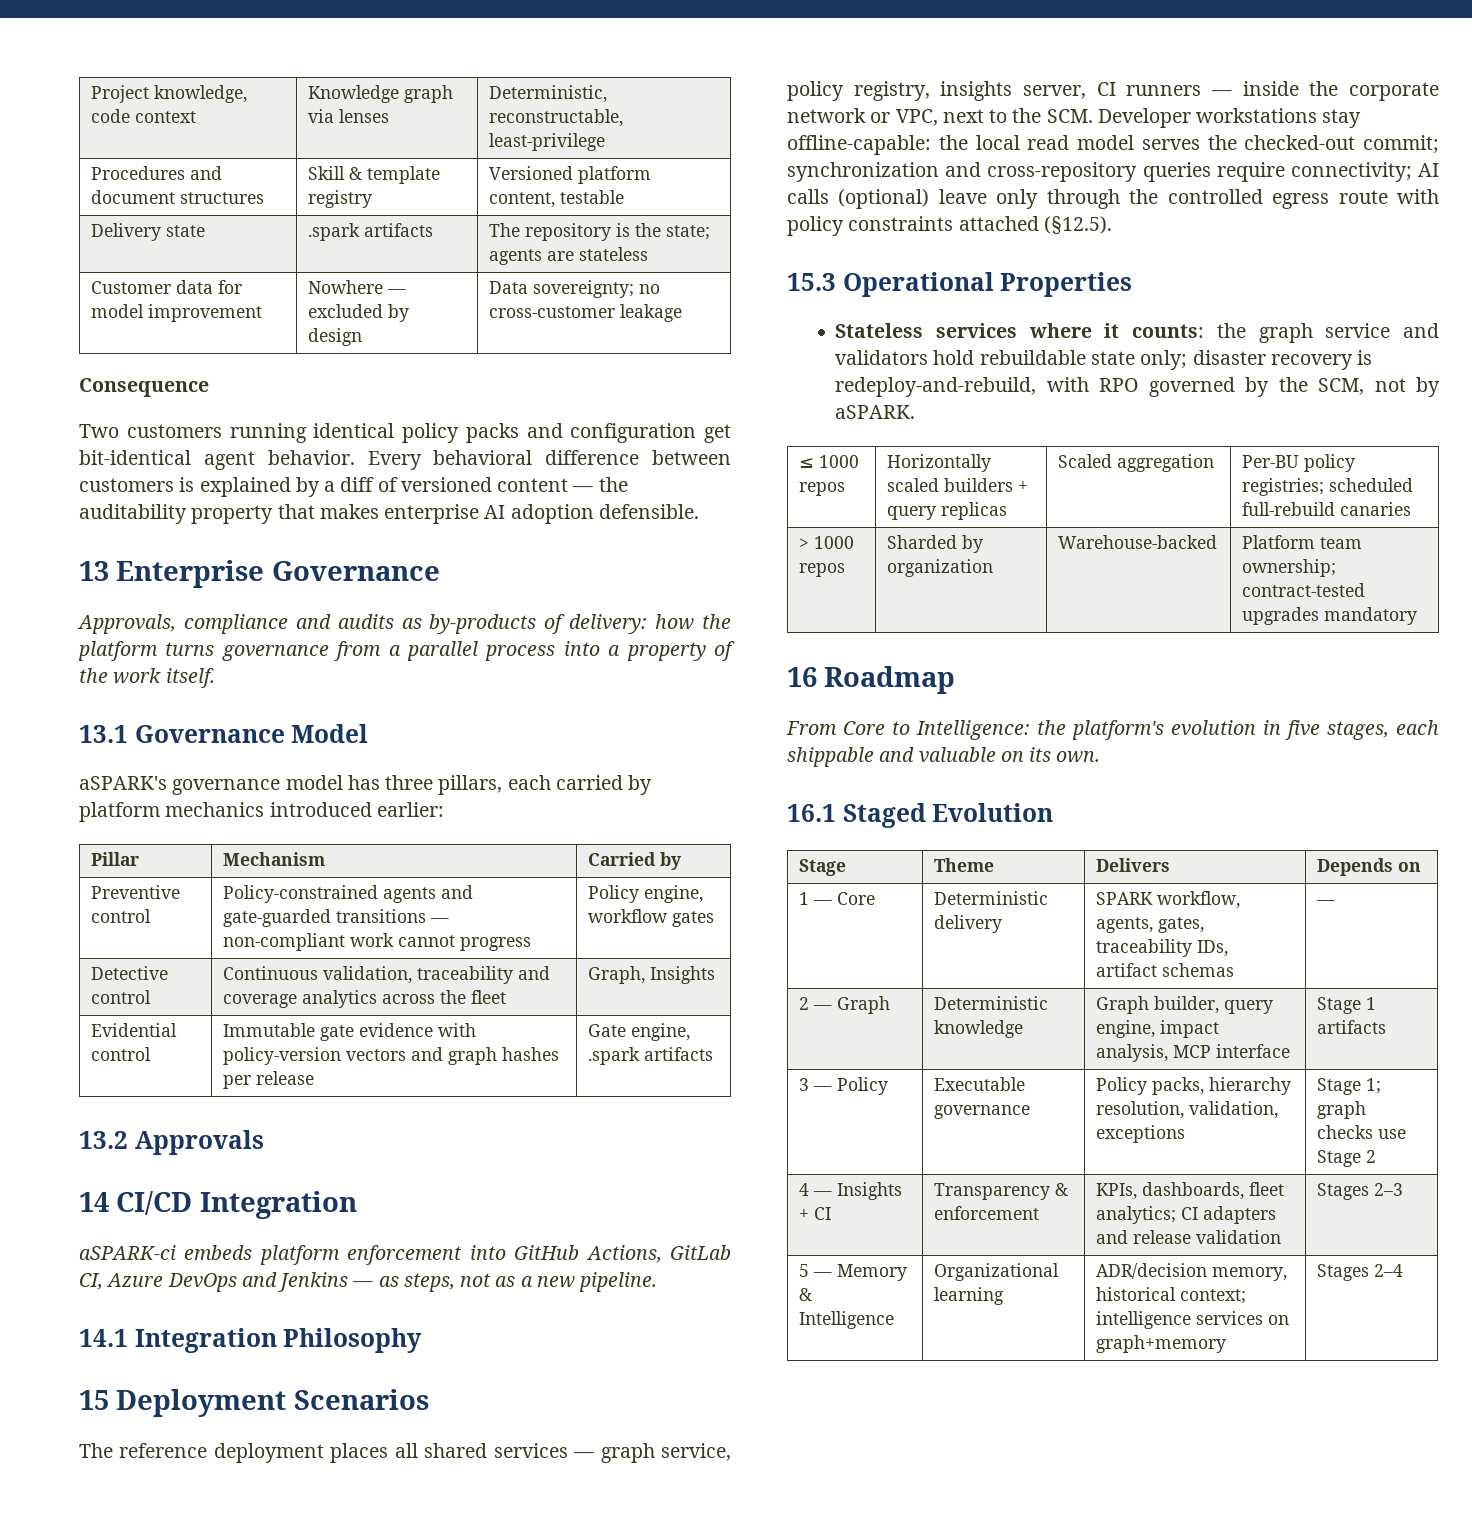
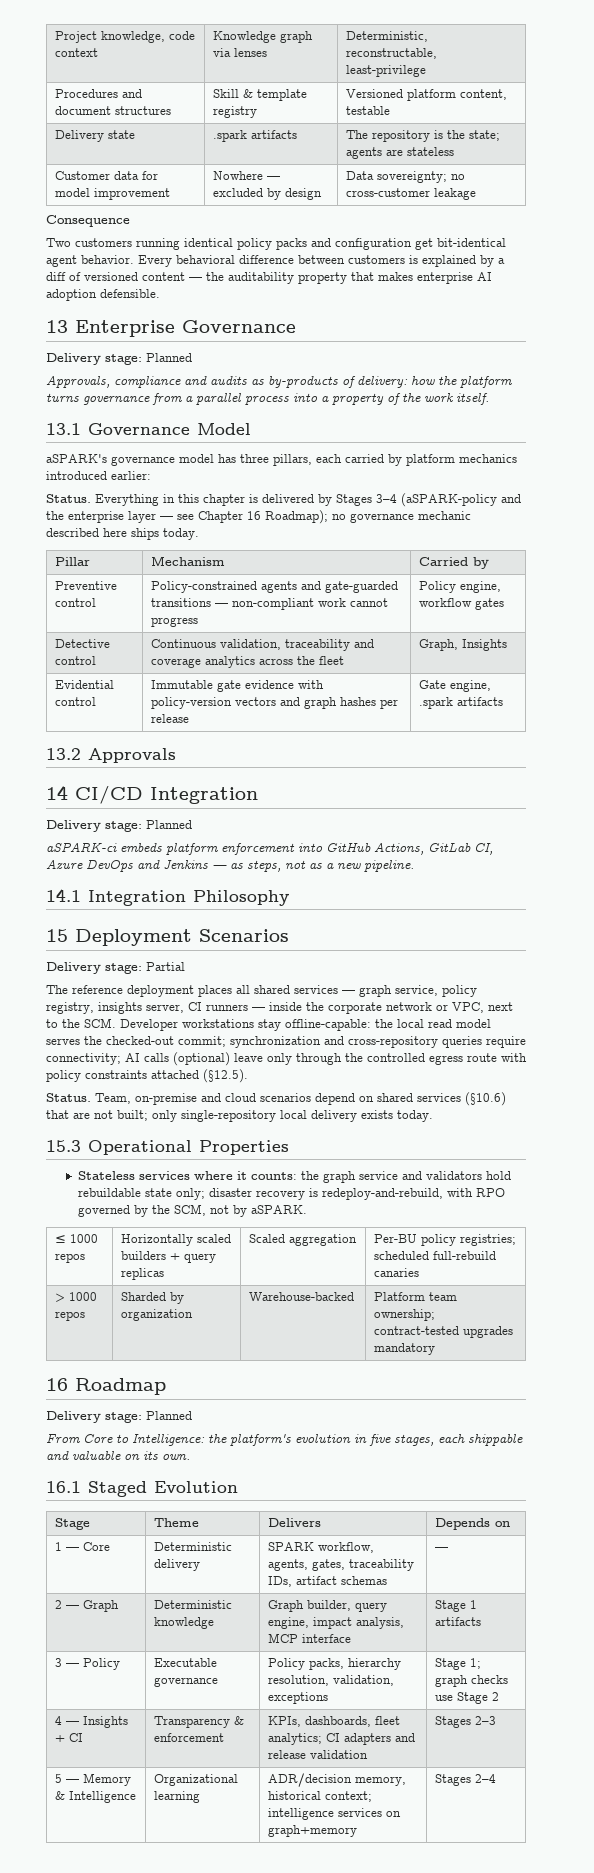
  13 Enterprise Governance
+ Delivery stage: Planned
+ Status. Everything in this chapter is delivered by Stages 3–4 (aSPARK-policy and the enterprise layer — see Chapter 16 Roadmap); no governance mechanic described here ships today.
  14 CI/CD Integration
+ Delivery stage: Planned
+ Delivery stage: Partial
+ Status. Team, on-premise and cloud scenarios depend on shared services (§10.6) that are not built; only single-repository local delivery exists today.
  16 Roadmap
+ Delivery stage: Planned

